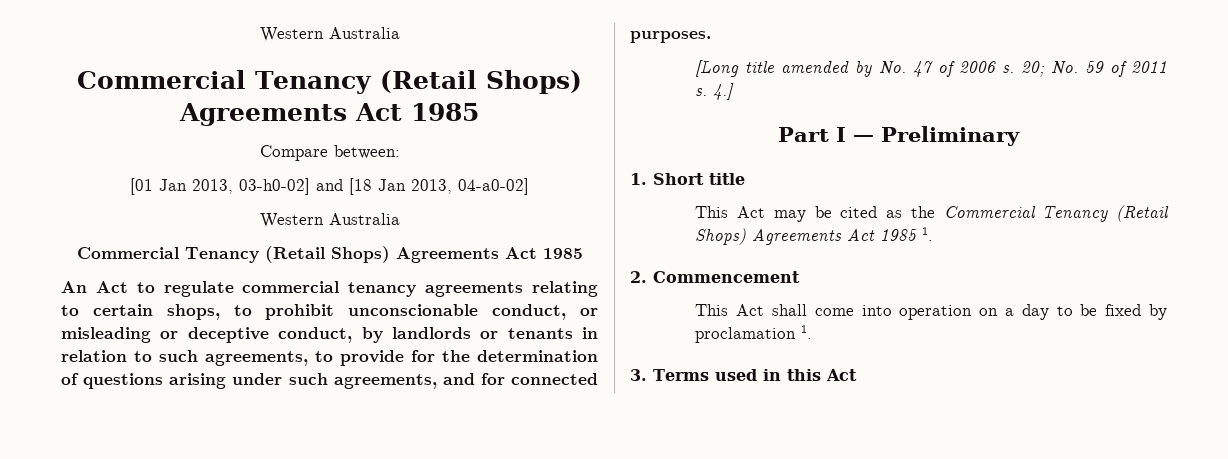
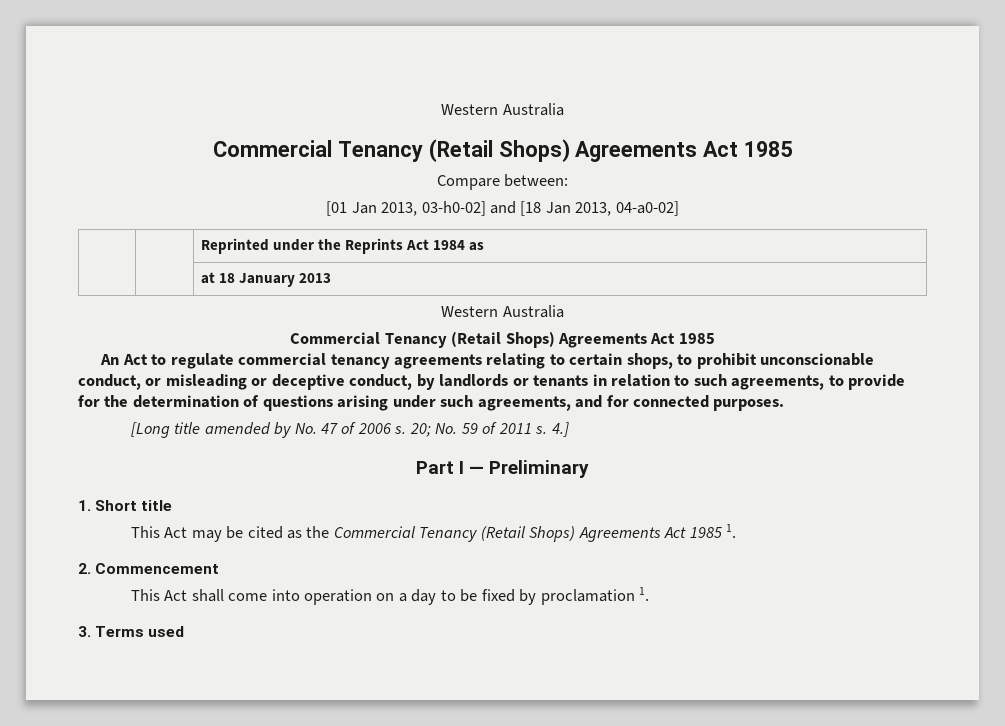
+ | | Reprinted under the Reprints Act 1984 as
+ | | at 18 January 2013
- 3. Terms used in this Act
+ 3. Terms used

